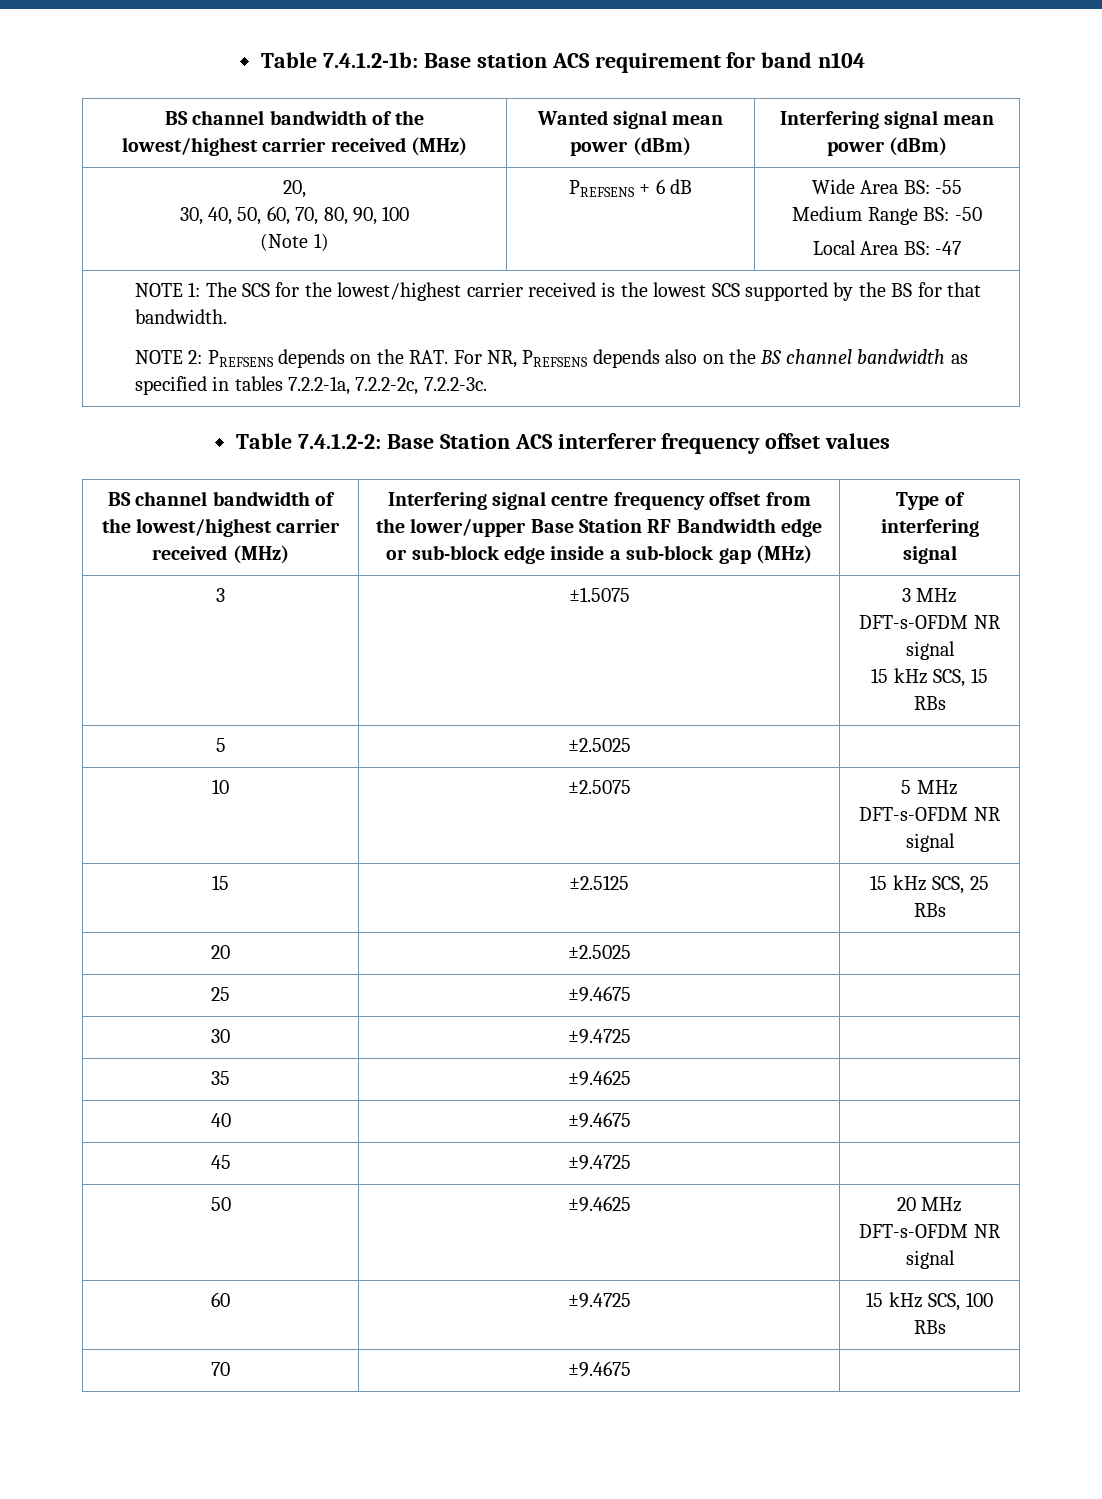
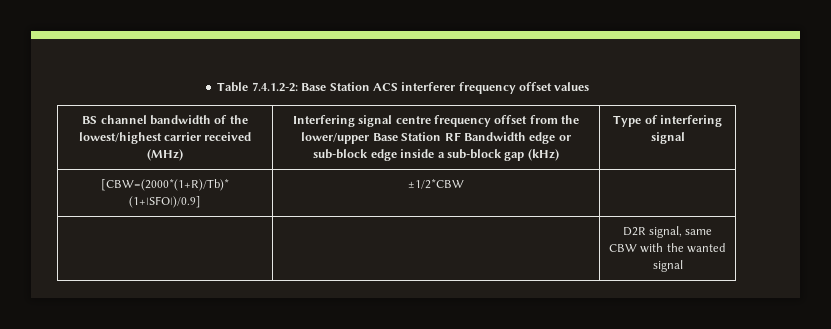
- Table 7.4.1.2-1b: Base station ACS requirement for band n104
- BS channel bandwidth of the lowest/highest carrier received (MHz) | Wanted signal mean power (dBm) | Interfering signal mean power (dBm)
- 20,
- 30, 40, 50, 60, 70, 80, 90, 100
- (Note 1) | PREFSENS + 6 dB | Wide Area BS: -55
- Medium Range BS: -50
- Local Area BS: -47
- NOTE 1: The SCS for the lowest/highest carrier received is the lowest SCS supported by the BS for that bandwidth.
- NOTE 2: PREFSENS depends on the RAT. For NR, PREFSENS depends also on the BS channel bandwidth as specified in tables 7.2.2-1a, 7.2.2-2c, 7.2.2-3c.
- BS channel bandwidth of the lowest/highest carrier received (MHz) | Interfering signal centre frequency offset from the lower/upper Base Station RF Bandwidth edge or sub-block edge inside a sub-block gap (MHz) | Type of interfering signal
+ BS channel bandwidth of the lowest/highest carrier received (MHz) | Interfering signal centre frequency offset from the lower/upper Base Station RF Bandwidth edge or sub-block edge inside a sub-block gap (kHz) | Type of interfering signal
- 3 | ±1.5075 | 3 MHz DFT-s-OFDM NR signal
- 15 kHz SCS, 15 RBs
- 5 | ±2.5025 |
- 10 | ±2.5075 | 5 MHz DFT-s-OFDM NR signal
- 15 | ±2.5125 | 15 kHz SCS, 25 RBs
- 20 | ±2.5025 |
- 25 | ±9.4675 |
- 30 | ±9.4725 |
- 35 | ±9.4625 |
- 40 | ±9.4675 |
- 45 | ±9.4725 |
- 50 | ±9.4625 | 20 MHz DFT-s-OFDM NR signal
- 60 | ±9.4725 | 15 kHz SCS, 100 RBs
- 70 | ±9.4675 |
+ [CBW=(2000*(1+R)/Tb)* (1+∣SFO∣)/0.9] | ±1/2*CBW |
+ | | D2R signal, same CBW with the wanted signal

